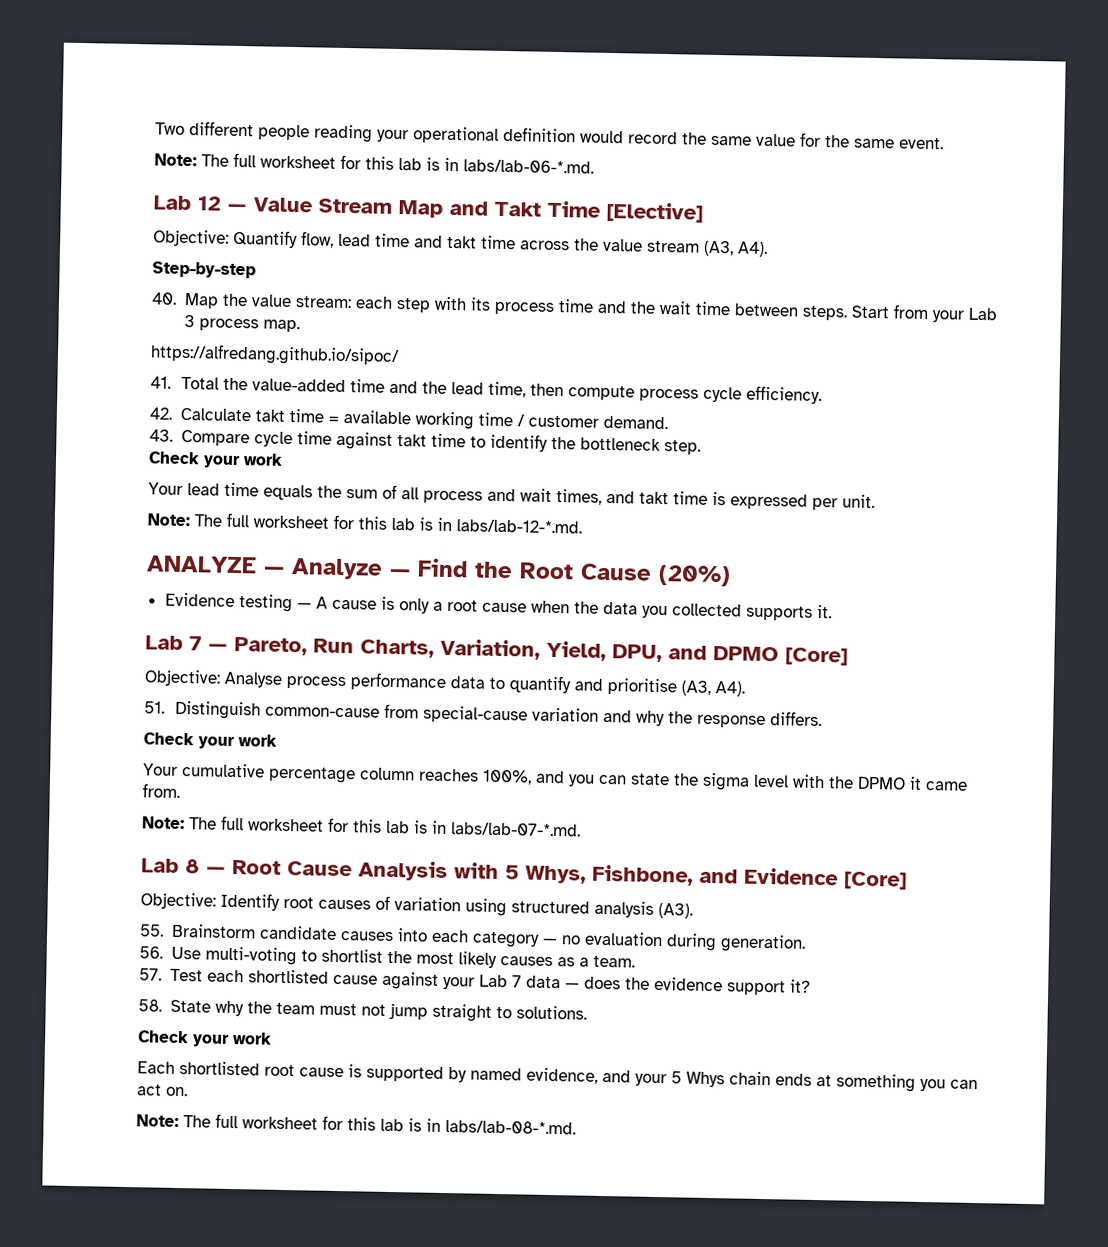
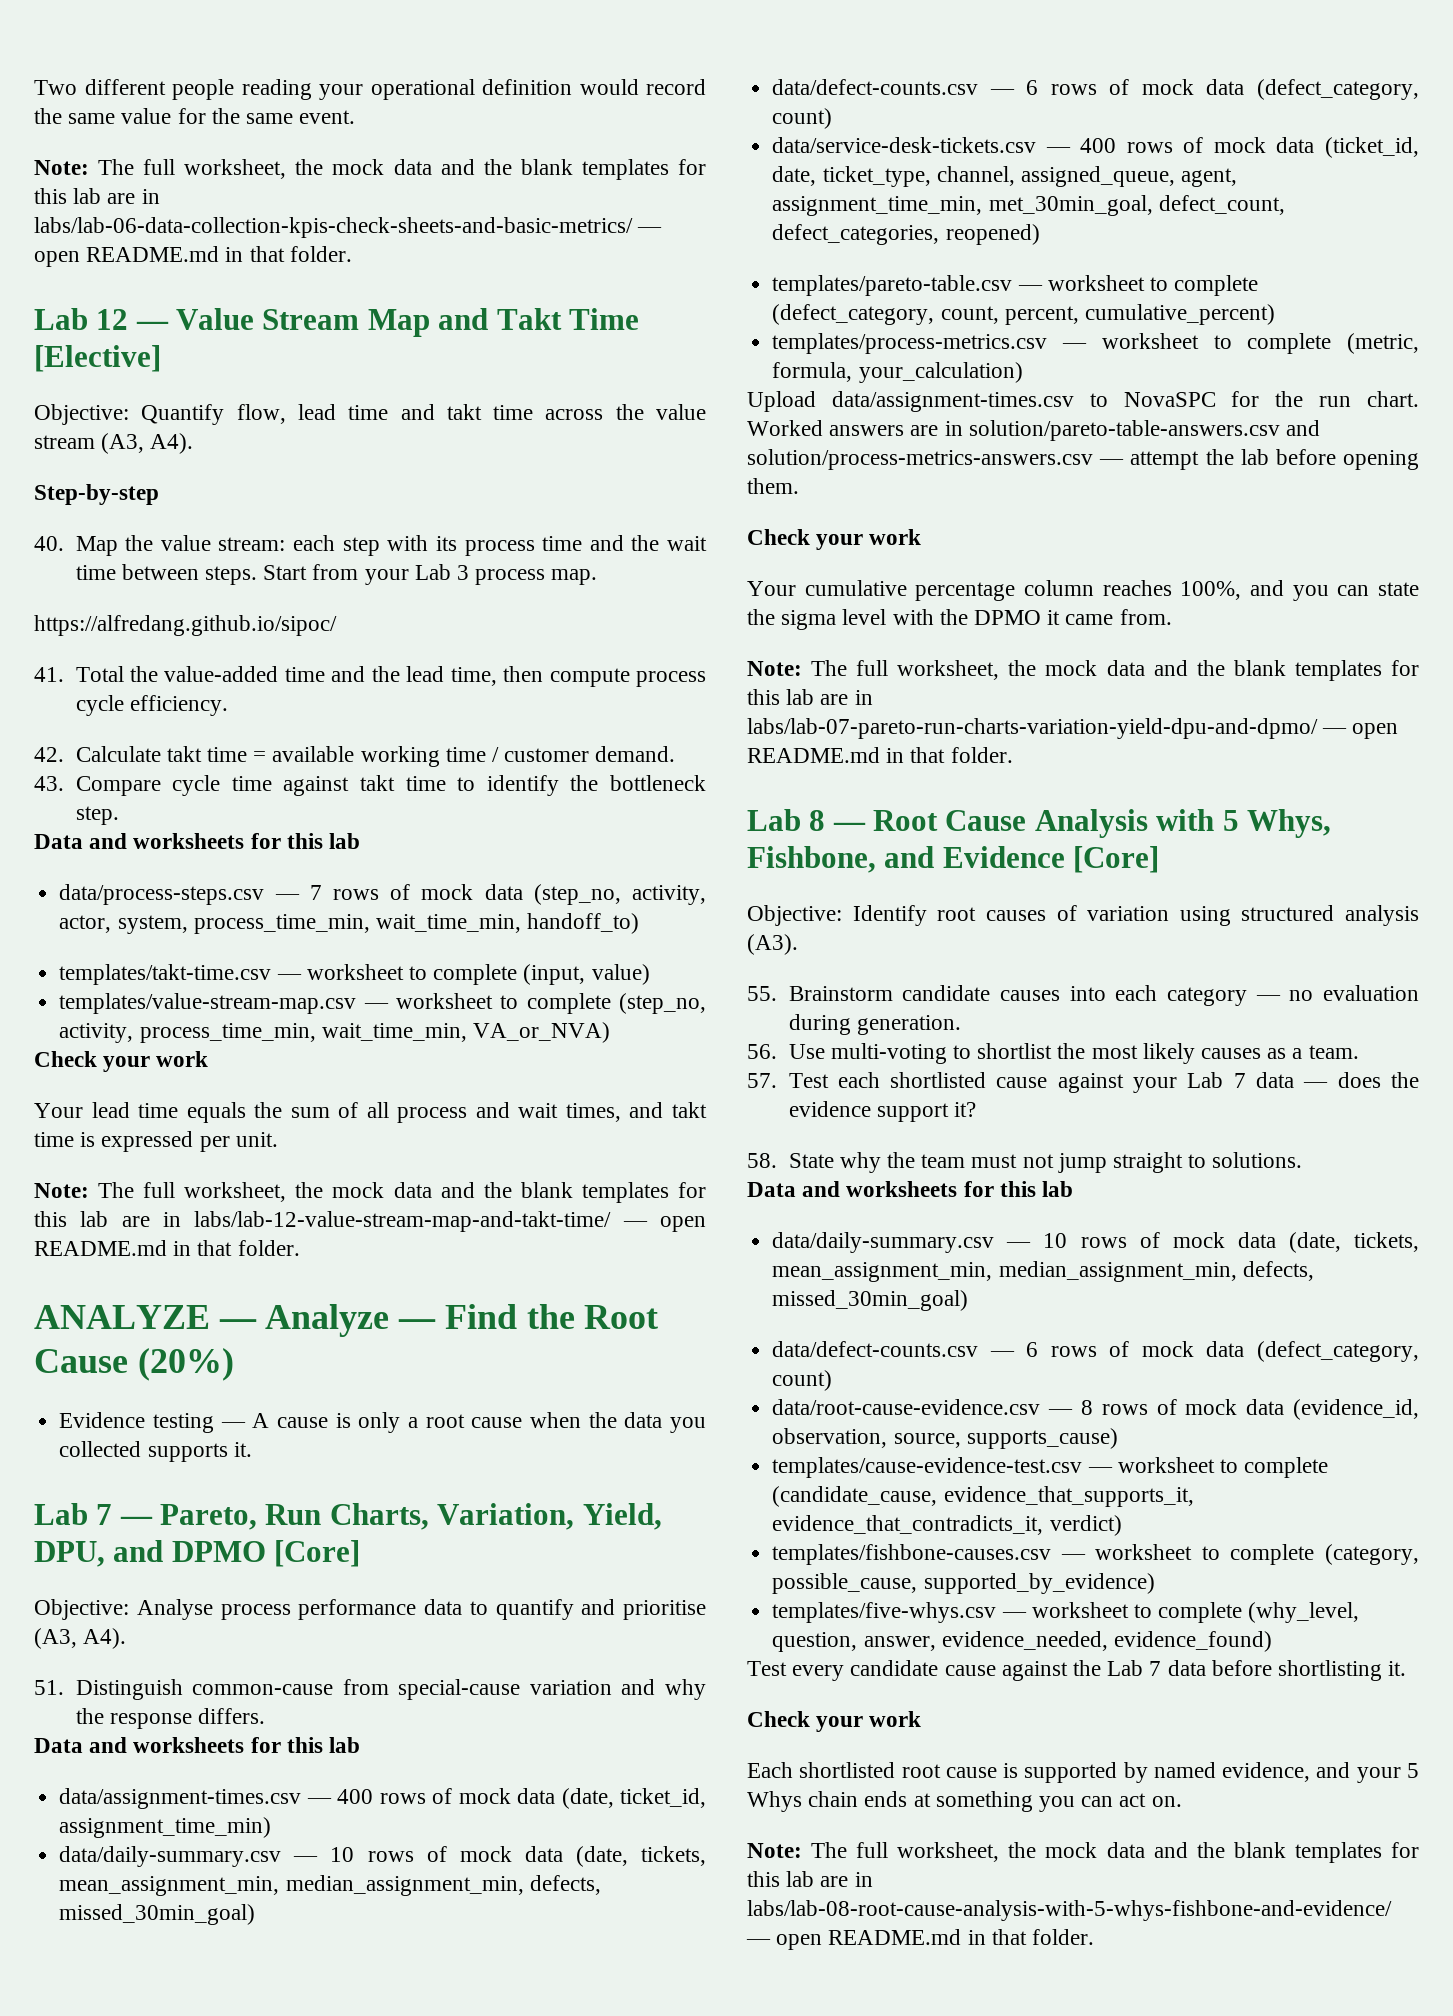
- Note: The full worksheet for this lab is in labs/lab-06-*.md.
+ Note: The full worksheet, the mock data and the blank templates for this lab are in labs/lab-06-data-collection-kpis-check-sheets-and-basic-metrics/ — open README.md in that folder.
  43. Compare cycle time against takt time to identify the bottleneck step.
+ Data and worksheets for this lab
+ data/process-steps.csv — 7 rows of mock data (step_no, activity, actor, system, process_time_min, wait_time_min, handoff_to)
+ templates/takt-time.csv — worksheet to complete (input, value)
+ templates/value-stream-map.csv — worksheet to complete (step_no, activity, process_time_min, wait_time_min, VA_or_NVA)
- Note: The full worksheet for this lab is in labs/lab-12-*.md.
+ Note: The full worksheet, the mock data and the blank templates for this lab are in labs/lab-12-value-stream-map-and-takt-time/ — open README.md in that folder.
  51. Distinguish common-cause from special-cause variation and why the response differs.
+ Data and worksheets for this lab
+ data/assignment-times.csv — 400 rows of mock data (date, ticket_id, assignment_time_min)
+ data/daily-summary.csv — 10 rows of mock data (date, tickets, mean_assignment_min, median_assignment_min, defects, missed_30min_goal)
+ data/defect-counts.csv — 6 rows of mock data (defect_category, count)
+ data/service-desk-tickets.csv — 400 rows of mock data (ticket_id, date, ticket_type, channel, assigned_queue, agent, assignment_time_min, met_30min_goal, defect_count, defect_categories, reopened)
+ templates/pareto-table.csv — worksheet to complete (defect_category, count, percent, cumulative_percent)
+ templates/process-metrics.csv — worksheet to complete (metric, formula, your_calculation)
+ Upload data/assignment-times.csv to NovaSPC for the run chart. Worked answers are in solution/pareto-table-answers.csv and solution/process-metrics-answers.csv — attempt the lab before opening them.
- Note: The full worksheet for this lab is in labs/lab-07-*.md.
+ Note: The full worksheet, the mock data and the blank templates for this lab are in labs/lab-07-pareto-run-charts-variation-yield-dpu-and-dpmo/ — open README.md in that folder.
  58. State why the team must not jump straight to solutions.
+ Data and worksheets for this lab
+ data/daily-summary.csv — 10 rows of mock data (date, tickets, mean_assignment_min, median_assignment_min, defects, missed_30min_goal)
+ data/defect-counts.csv — 6 rows of mock data (defect_category, count)
+ data/root-cause-evidence.csv — 8 rows of mock data (evidence_id, observation, source, supports_cause)
+ templates/cause-evidence-test.csv — worksheet to complete (candidate_cause, evidence_that_supports_it, evidence_that_contradicts_it, verdict)
+ templates/fishbone-causes.csv — worksheet to complete (category, possible_cause, supported_by_evidence)
+ templates/five-whys.csv — worksheet to complete (why_level, question, answer, evidence_needed, evidence_found)
+ Test every candidate cause against the Lab 7 data before shortlisting it.
- Note: The full worksheet for this lab is in labs/lab-08-*.md.
+ Note: The full worksheet, the mock data and the blank templates for this lab are in labs/lab-08-root-cause-analysis-with-5-whys-fishbone-and-evidence/ — open README.md in that folder.

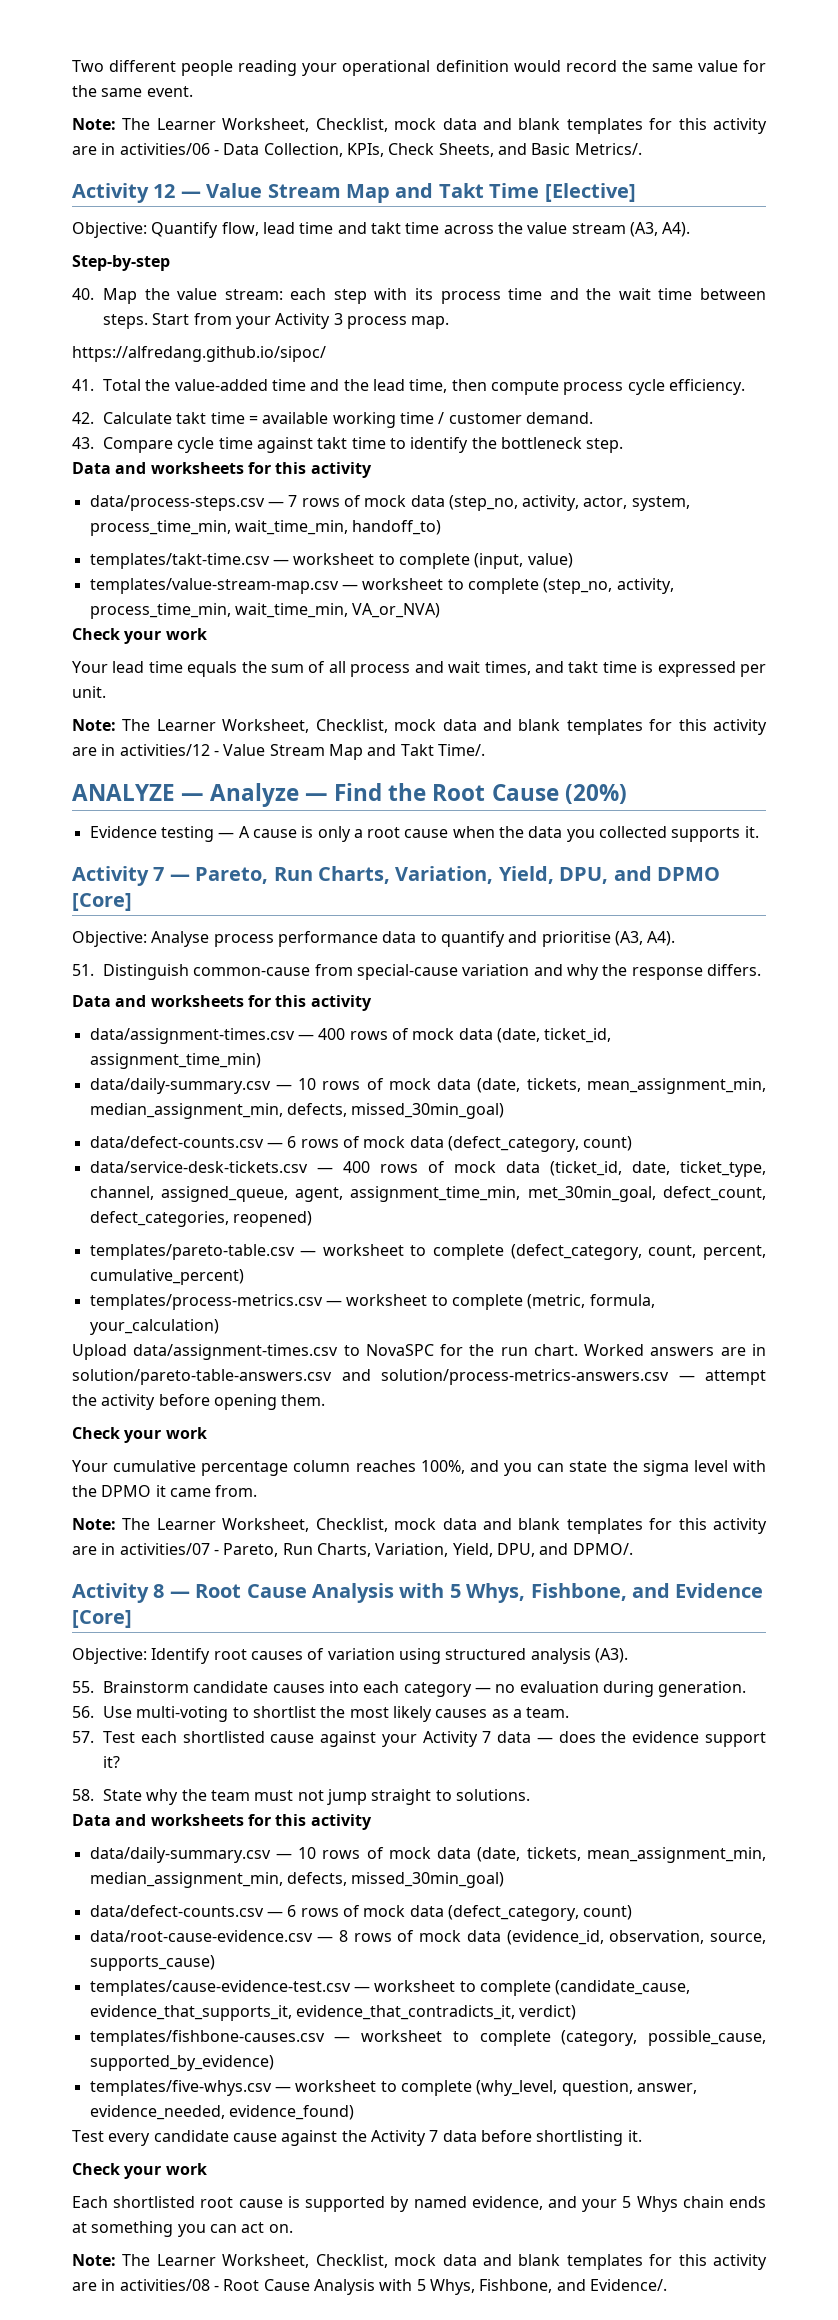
- Note: The full worksheet, the mock data and the blank templates for this lab are in labs/lab-06-data-collection-kpis-check-sheets-and-basic-metrics/ — open README.md in that folder.
- Lab 12 — Value Stream Map and Takt Time [Elective]
+ Note: The Learner Worksheet, Checklist, mock data and blank templates for this activity are in activities/06 - Data Collection, KPIs, Check Sheets, and Basic Metrics/.
+ Activity 12 — Value Stream Map and Takt Time [Elective]
- Start from your Lab 3 process map.
+ Start from your Activity 3 process map.
  43. Compare cycle time against takt time to identify the bottleneck step.
- Data and worksheets for this lab
+ Data and worksheets for this activity
- Note: The full worksheet, the mock data and the blank templates for this lab are in labs/lab-12-value-stream-map-and-takt-time/ — open README.md in that folder.
+ Note: The Learner Worksheet, Checklist, mock data and blank templates for this activity are in activities/12 - Value Stream Map and Takt Time/.
- Lab 7 — Pareto, Run Charts, Variation, Yield, DPU, and DPMO [Core]
+ Activity 7 — Pareto, Run Charts, Variation, Yield, DPU, and DPMO [Core]
  51. Distinguish common-cause from special-cause variation and why the response differs.
- Data and worksheets for this lab
+ Data and worksheets for this activity
- Worked answers are in solution/pareto-table-answers.csv and solution/process-metrics-answers.csv — attempt the lab before opening them.
+ Worked answers are in solution/pareto-table-answers.csv and solution/process-metrics-answers.csv — attempt the activity before opening them.
- Note: The full worksheet, the mock data and the blank templates for this lab are in labs/lab-07-pareto-run-charts-variation-yield-dpu-and-dpmo/ — open README.md in that folder.
- Lab 8 — Root Cause Analysis with 5 Whys, Fishbone, and Evidence [Core]
+ Note: The Learner Worksheet, Checklist, mock data and blank templates for this activity are in activities/07 - Pareto, Run Charts, Variation, Yield, DPU, and DPMO/.
+ Activity 8 — Root Cause Analysis with 5 Whys, Fishbone, and Evidence [Core]
- 57. Test each shortlisted cause against your Lab 7 data — does the evidence support it?
+ 57. Test each shortlisted cause against your Activity 7 data — does the evidence support it?
  58. State why the team must not jump straight to solutions.
- Data and worksheets for this lab
+ Data and worksheets for this activity
- Test every candidate cause against the Lab 7 data before shortlisting it.
+ Test every candidate cause against the Activity 7 data before shortlisting it.
- Note: The full worksheet, the mock data and the blank templates for this lab are in labs/lab-08-root-cause-analysis-with-5-whys-fishbone-and-evidence/ — open README.md in that folder.
+ Note: The Learner Worksheet, Checklist, mock data and blank templates for this activity are in activities/08 - Root Cause Analysis with 5 Whys, Fishbone, and Evidence/.

